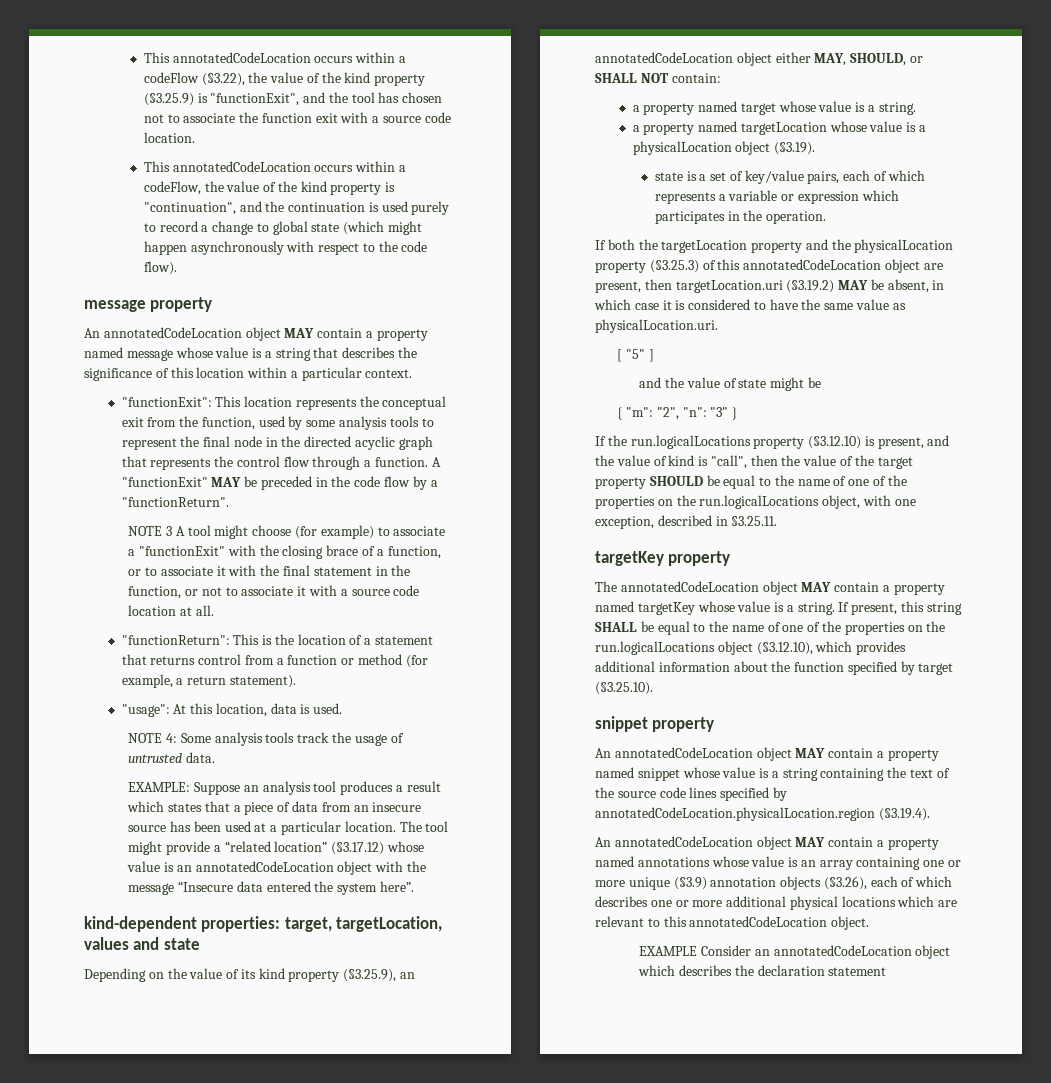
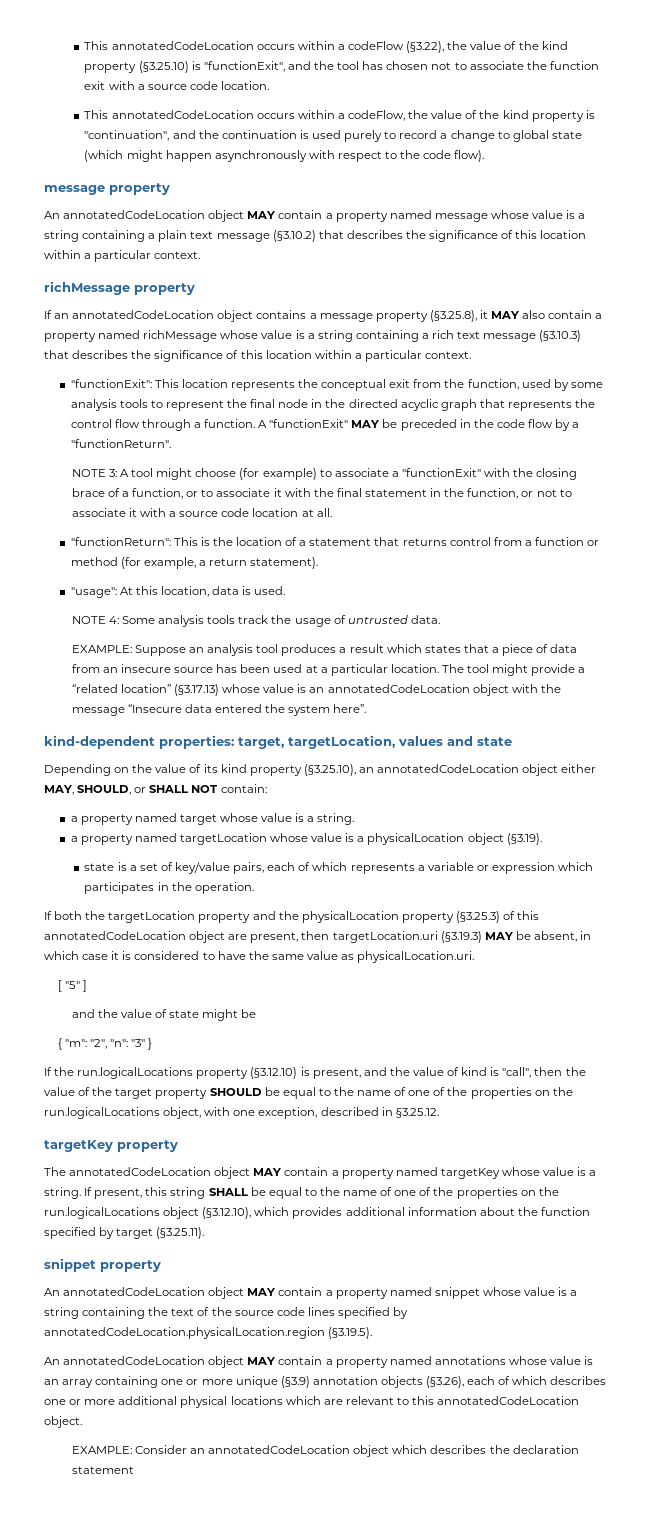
- This annotatedCodeLocation occurs within a codeFlow (§3.22), the value of the kind property (§3.25.9) is "functionExit", and the tool has chosen not to associate the function exit with a source code location.
+ This annotatedCodeLocation occurs within a codeFlow (§3.22), the value of the kind property (§3.25.10) is "functionExit", and the tool has chosen not to associate the function exit with a source code location.
- An annotatedCodeLocation object MAY contain a property named message whose value is a string that describes the significance of this location within a particular context.
+ An annotatedCodeLocation object MAY contain a property named message whose value is a string containing a plain text message (§3.10.2) that describes the significance of this location within a particular context.
+ richMessage property
+ If an annotatedCodeLocation object contains a message property (§3.25.8), it MAY also contain a property named richMessage whose value is a string containing a rich text message (§3.10.3) that describes the significance of this location within a particular context.
- NOTE 3 A tool might choose (for example) to associate a "functionExit" with the closing brace of a function, or to associate it with the final statement in the function, or not to associate it with a source code location at all.
+ NOTE 3: A tool might choose (for example) to associate a "functionExit" with the closing brace of a function, or to associate it with the final statement in the function, or not to associate it with a source code location at all.
- The tool might provide a “related location” (§3.17.12) whose value is an annotatedCodeLocation object with the message “Insecure data entered the system here”.
+ The tool might provide a “related location” (§3.17.13) whose value is an annotatedCodeLocation object with the message “Insecure data entered the system here”.
- Depending on the value of its kind property (§3.25.9), an annotatedCodeLocation object either MAY, SHOULD, or SHALL NOT contain:
+ Depending on the value of its kind property (§3.25.10), an annotatedCodeLocation object either MAY, SHOULD, or SHALL NOT contain:
- If both the targetLocation property and the physicalLocation property (§3.25.3) of this annotatedCodeLocation object are present, then targetLocation.uri (§3.19.2) MAY be absent, in which case it is considered to have the same value as physicalLocation.uri.
+ If both the targetLocation property and the physicalLocation property (§3.25.3) of this annotatedCodeLocation object are present, then targetLocation.uri (§3.19.3) MAY be absent, in which case it is considered to have the same value as physicalLocation.uri.
- If the run.logicalLocations property (§3.12.10) is present, and the value of kind is "call", then the value of the target property SHOULD be equal to the name of one of the properties on the run.logicalLocations object, with one exception, described in §3.25.11.
+ If the run.logicalLocations property (§3.12.10) is present, and the value of kind is "call", then the value of the target property SHOULD be equal to the name of one of the properties on the run.logicalLocations object, with one exception, described in §3.25.12.
- If present, this string SHALL be equal to the name of one of the properties on the run.logicalLocations object (§3.12.10), which provides additional information about the function specified by target (§3.25.10).
+ If present, this string SHALL be equal to the name of one of the properties on the run.logicalLocations object (§3.12.10), which provides additional information about the function specified by target (§3.25.11).
- An annotatedCodeLocation object MAY contain a property named snippet whose value is a string containing the text of the source code lines specified by annotatedCodeLocation.physicalLocation.region (§3.19.4).
+ An annotatedCodeLocation object MAY contain a property named snippet whose value is a string containing the text of the source code lines specified by annotatedCodeLocation.physicalLocation.region (§3.19.5).
- EXAMPLE Consider an annotatedCodeLocation object which describes the declaration statement
+ EXAMPLE: Consider an annotatedCodeLocation object which describes the declaration statement

